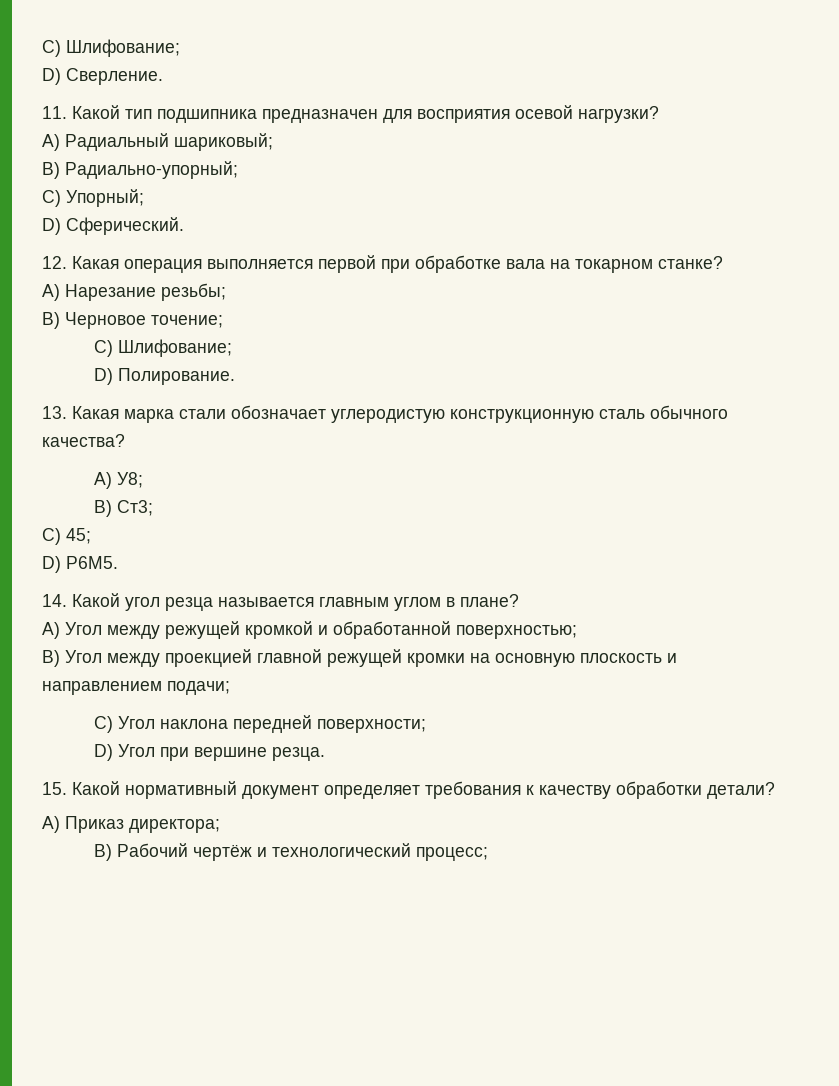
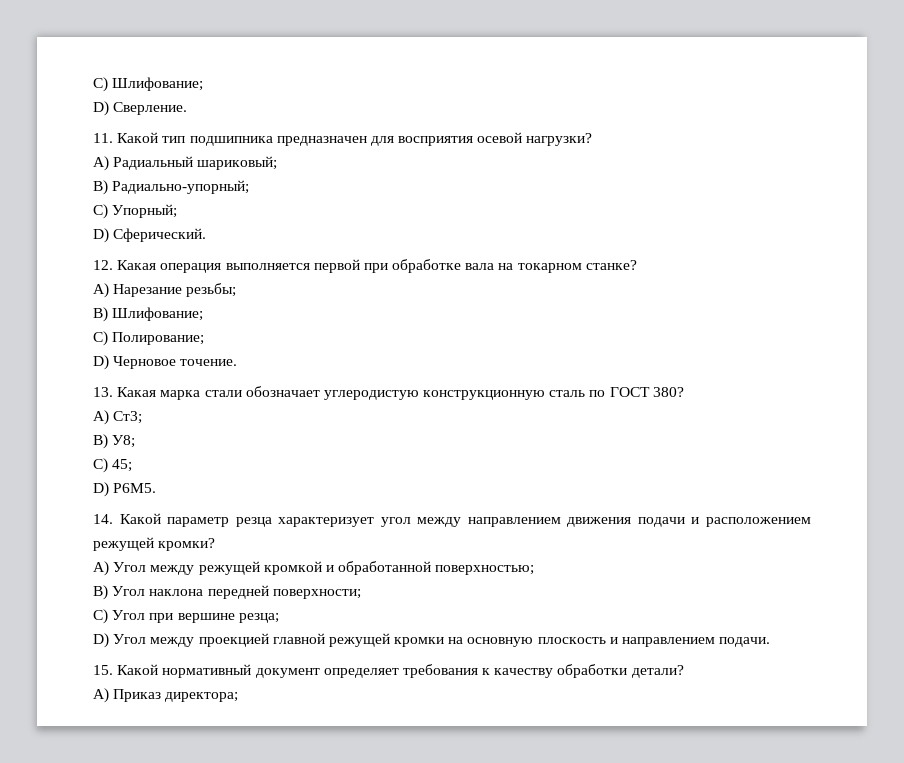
- B) Черновое точение;
- C) Шлифование;
- D) Полирование.
+ B) Шлифование;
+ C) Полирование;
+ D) Черновое точение.
- 13. Какая марка стали обозначает углеродистую конструкционную сталь обычного качества?
- A) У8;
- B) Ст3;
+ 13. Какая марка стали обозначает углеродистую конструкционную сталь по ГОСТ 380?
+ A) Ст3;
+ B) У8;
- 14. Какой угол резца называется главным углом в плане?
+ 14. Какой параметр резца характеризует угол между направлением движения подачи и расположением режущей кромки?
- B) Угол между проекцией главной режущей кромки на основную плоскость и направлением подачи;
- C) Угол наклона передней поверхности;
- D) Угол при вершине резца.
+ B) Угол наклона передней поверхности;
+ C) Угол при вершине резца;
+ D) Угол между проекцией главной режущей кромки на основную плоскость и направлением подачи.
- B) Рабочий чертёж и технологический процесс;

